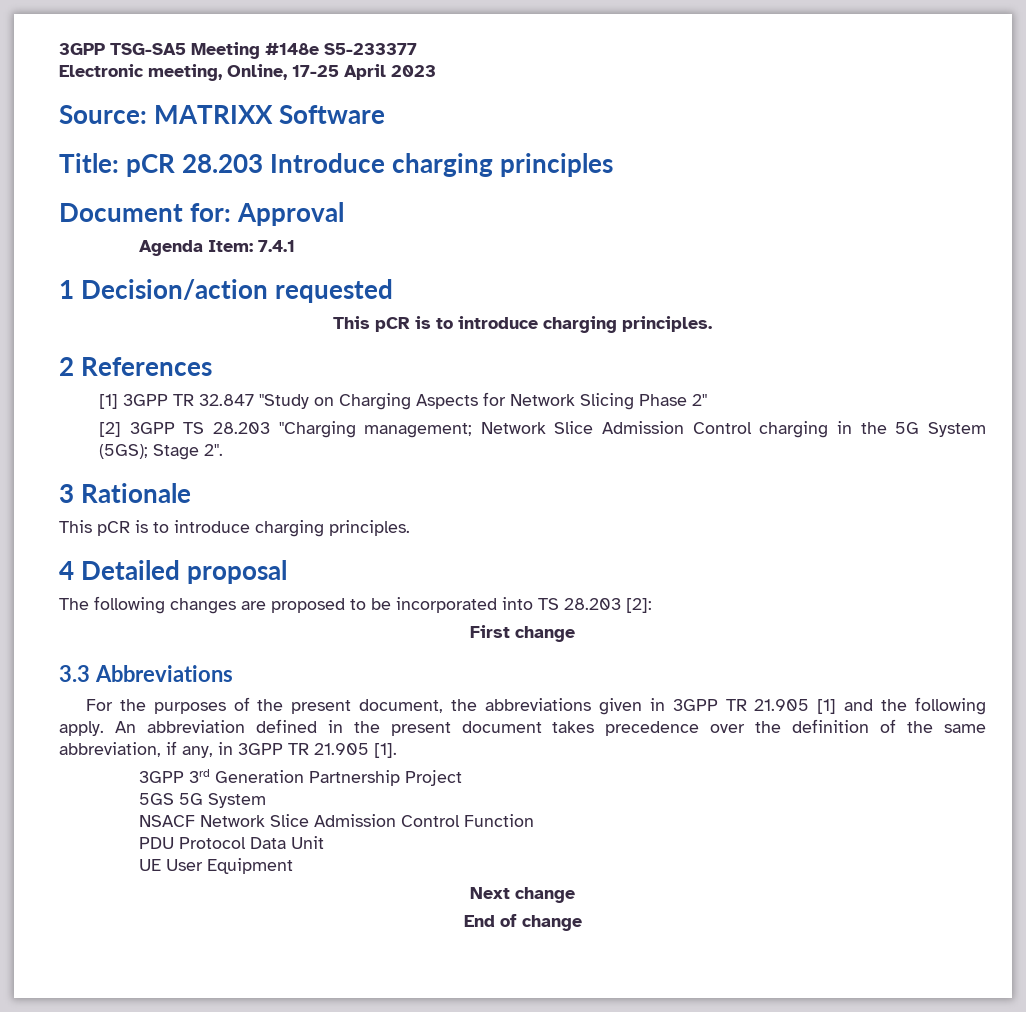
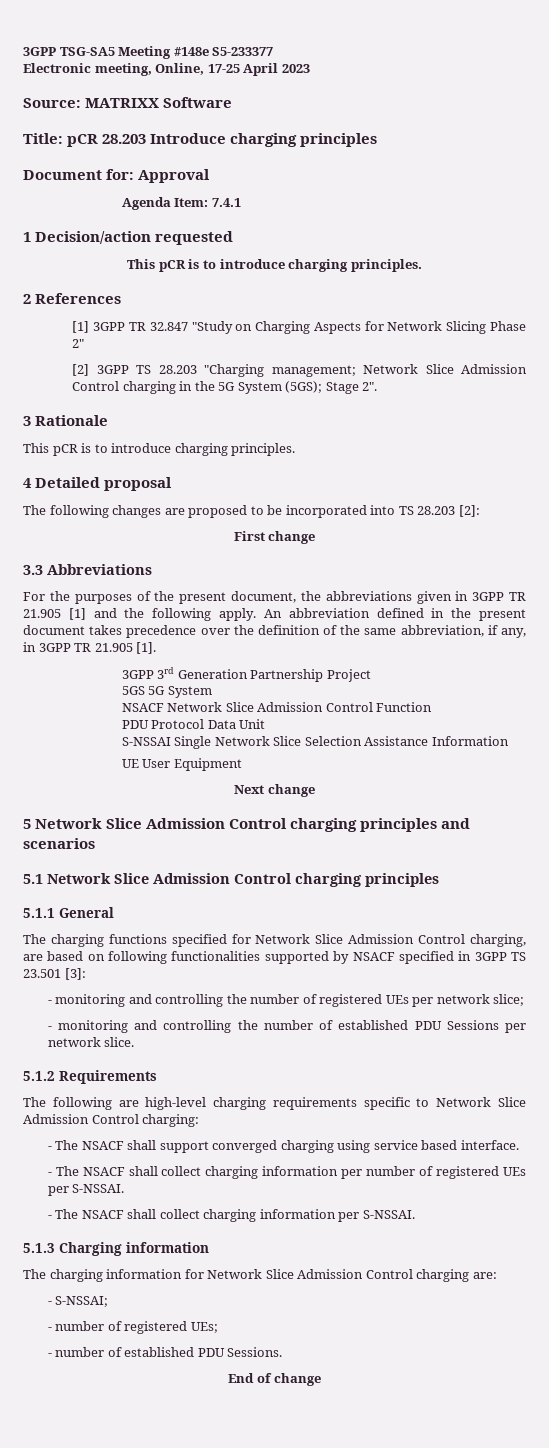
+ S-NSSAI Single Network Slice Selection Assistance Information
+ 5 Network Slice Admission Control charging principles and scenarios
+ 5.1 Network Slice Admission Control charging principles
+ 5.1.1 General
+ The charging functions specified for Network Slice Admission Control charging, are based on following functionalities supported by NSACF specified in 3GPP TS 23.501 [3]:
+ - monitoring and controlling the number of registered UEs per network slice;
+ - monitoring and controlling the number of established PDU Sessions per network slice.
+ 5.1.2 Requirements
+ The following are high-level charging requirements specific to Network Slice Admission Control charging:
+ - The NSACF shall support converged charging using service based interface.
+ - The NSACF shall collect charging information per number of registered UEs per S-NSSAI.
+ - The NSACF shall collect charging information per S-NSSAI.
+ 5.1.3 Charging information
+ The charging information for Network Slice Admission Control charging are:
+ - S-NSSAI;
+ - number of registered UEs;
+ - number of established PDU Sessions.

